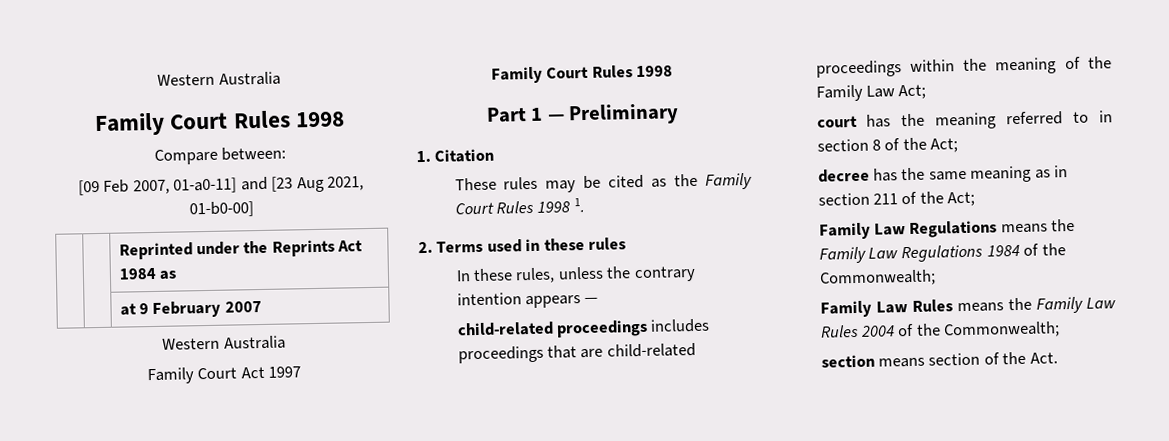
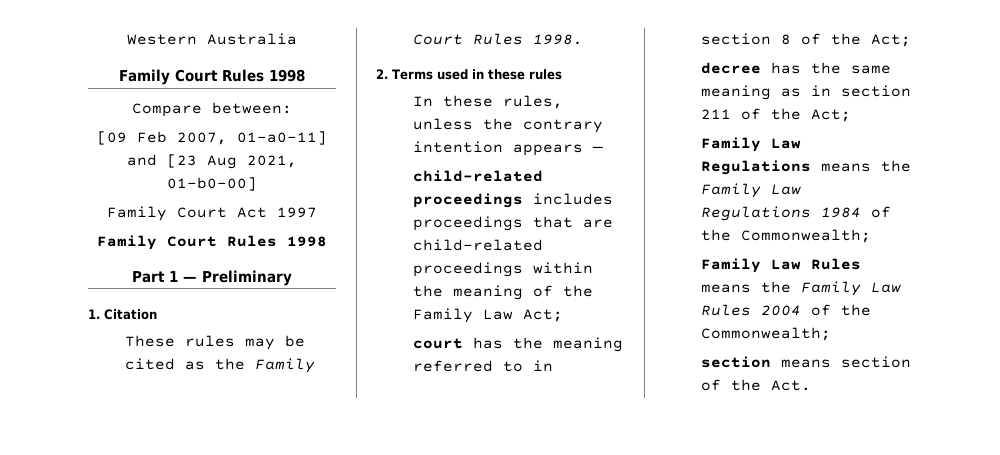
- | | Reprinted under the Reprints Act 1984 as
- | | at 9 February 2007
- Western Australia
- These rules may be cited as the Family Court Rules 1998 1.
+ These rules may be cited as the Family Court Rules 1998.

